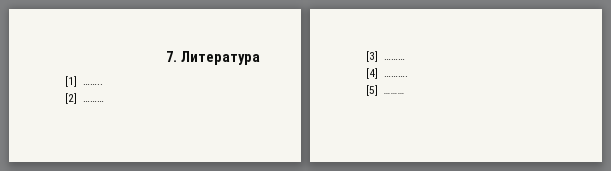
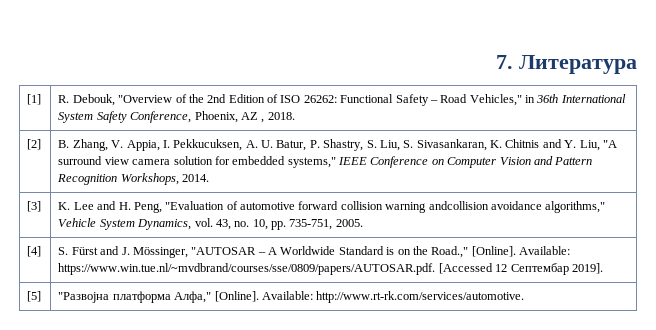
- [1] ……..
- [2] ………
- [3] ………
- [4] ……….
- [5] ………
+ [1] | R. Debouk, "Overview of the 2nd Edition of ISO 26262: Functional Safety – Road Vehicles," in 36th International System Safety Conference, Phoenix, AZ , 2018.
+ [2] | B. Zhang, V. Appia, I. Pekkucuksen, A. U. Batur, P. Shastry, S. Liu, S. Sivasankaran, K. Chitnis and Y. Liu, "A surround view camera solution for embedded systems," IEEE Conference on Computer Vision and Pattern Recognition Workshops, 2014.
+ [3] | K. Lee and H. Peng, "Evaluation of automotive forward collision warning andcollision avoidance algorithms," Vehicle System Dynamics, vol. 43, no. 10, pp. 735-751, 2005.
+ [4] | S. Fürst and J. Mössinger, "AUTOSAR – A Worldwide Standard is on the Road.," [Online]. Available: https://www.win.tue.nl/~mvdbrand/courses/sse/0809/papers/AUTOSAR.pdf. [Accessed 12 Септембар 2019].
+ [5] | "Развојна платформа Алфа," [Online]. Available: http://www.rt-rk.com/services/automotive.

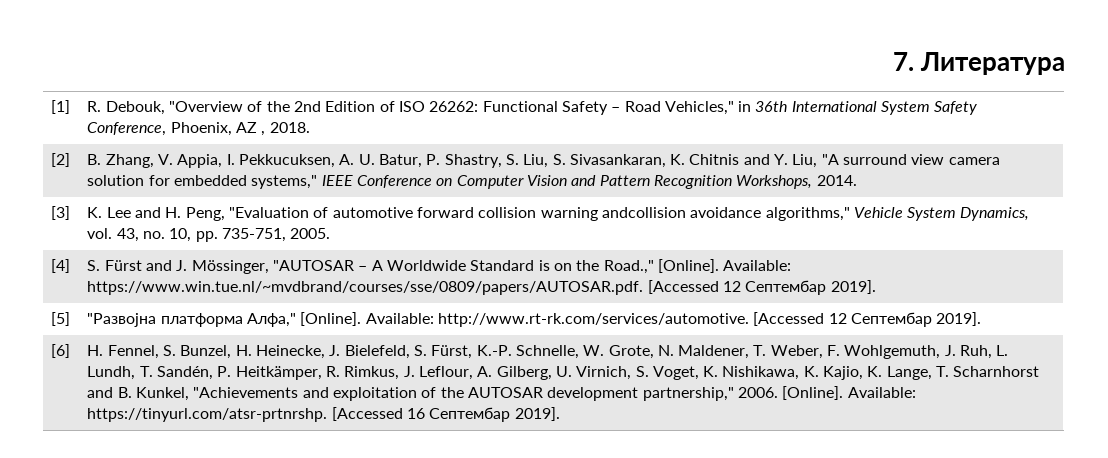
- [5] | "Развојна платформа Алфа," [Online]. Available: http://www.rt-rk.com/services/automotive.
+ [5] | "Развојна платформа Алфа," [Online]. Available: http://www.rt-rk.com/services/automotive. [Accessed 12 Септембар 2019].
+ [6] | H. Fennel, S. Bunzel, H. Heinecke, J. Bielefeld, S. Fürst, K.-P. Schnelle, W. Grote, N. Maldener, T. Weber, F. Wohlgemuth, J. Ruh, L. Lundh, T. Sandén, P. Heitkämper, R. Rimkus, J. Leflour, A. Gilberg, U. Virnich, S. Voget, K. Nishikawa, K. Kajio, K. Lange, T. Scharnhorst and B. Kunkel, "Achievements and exploitation of the AUTOSAR development partnership," 2006. [Online]. Available: https://tinyurl.com/atsr-prtnrshp. [Accessed 16 Септембар 2019].

